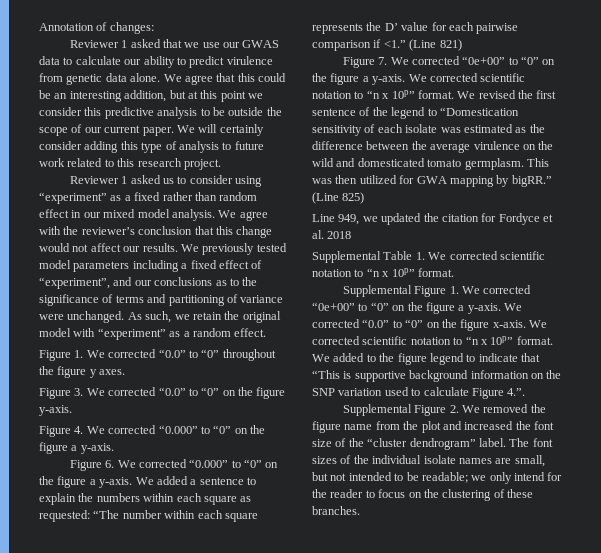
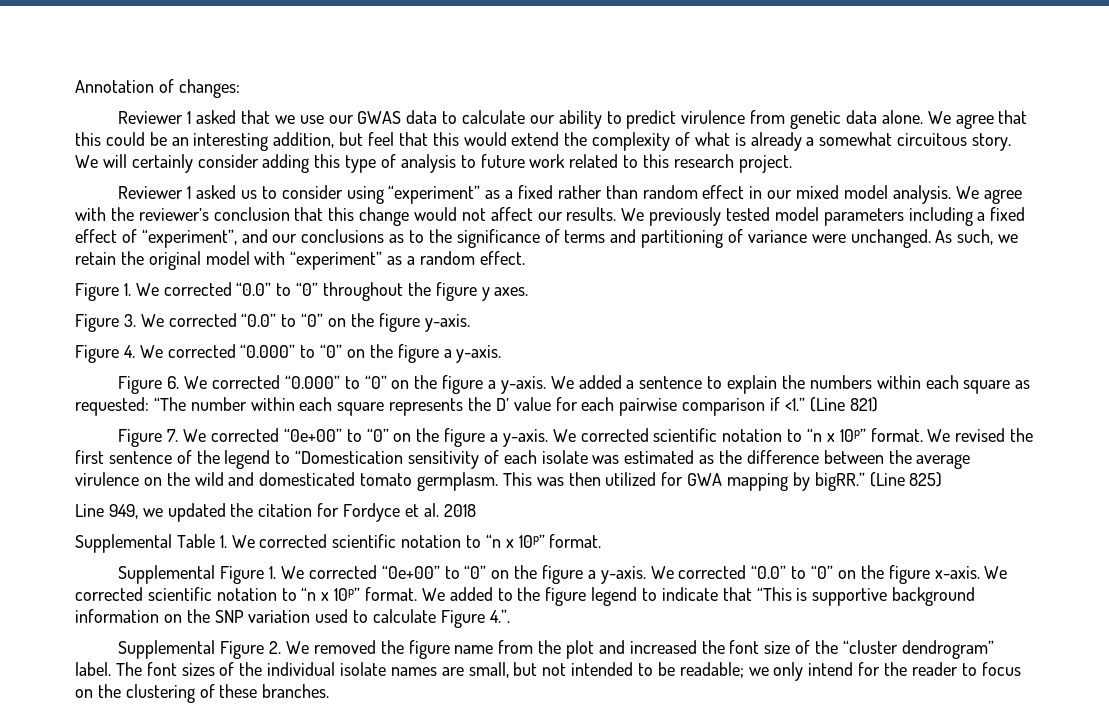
- We agree that this could be an interesting addition, but at this point we consider this predictive analysis to be outside the scope of our current paper.
+ We agree that this could be an interesting addition, but feel that this would extend the complexity of what is already a somewhat circuitous story.

